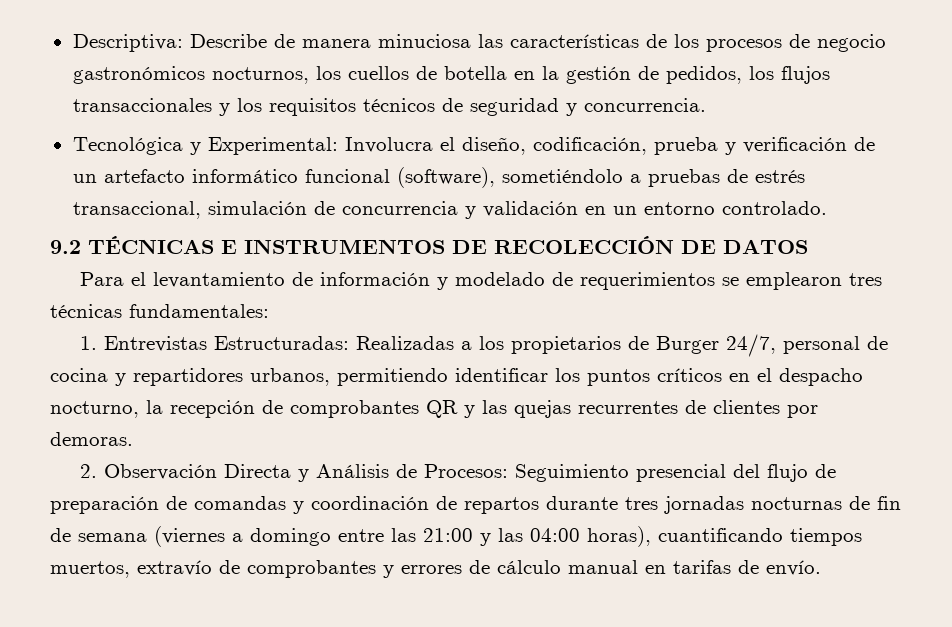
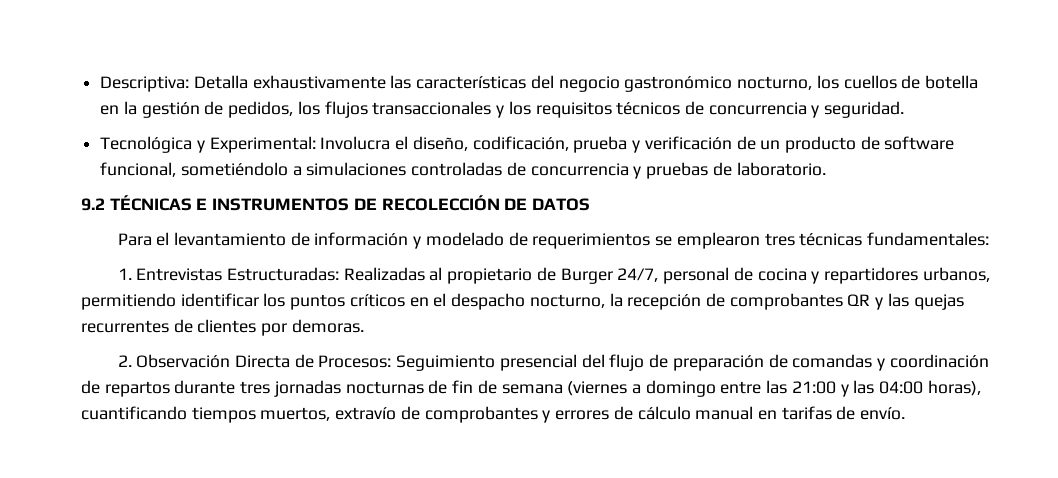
- Descriptiva: Describe de manera minuciosa las características de los procesos de negocio gastronómicos nocturnos, los cuellos de botella en la gestión de pedidos, los flujos transaccionales y los requisitos técnicos de seguridad y concurrencia.
+ Descriptiva: Detalla exhaustivamente las características del negocio gastronómico nocturno, los cuellos de botella en la gestión de pedidos, los flujos transaccionales y los requisitos técnicos de concurrencia y seguridad.
- Tecnológica y Experimental: Involucra el diseño, codificación, prueba y verificación de un artefacto informático funcional (software), sometiéndolo a pruebas de estrés transaccional, simulación de concurrencia y validación en un entorno controlado.
+ Tecnológica y Experimental: Involucra el diseño, codificación, prueba y verificación de un producto de software funcional, sometiéndolo a simulaciones controladas de concurrencia y pruebas de laboratorio.
- 1. Entrevistas Estructuradas: Realizadas a los propietarios de Burger 24/7, personal de cocina y repartidores urbanos, permitiendo identificar los puntos críticos en el despacho nocturno, la recepción de comprobantes QR y las quejas recurrentes de clientes por demoras.
+ 1. Entrevistas Estructuradas: Realizadas al propietario de Burger 24/7, personal de cocina y repartidores urbanos, permitiendo identificar los puntos críticos en el despacho nocturno, la recepción de comprobantes QR y las quejas recurrentes de clientes por demoras.
- 2. Observación Directa y Análisis de Procesos: Seguimiento presencial del flujo de preparación de comandas y coordinación de repartos durante tres jornadas nocturnas de fin de semana (viernes a domingo entre las 21:00 y las 04:00 horas), cuantificando tiempos muertos, extravío de comprobantes y errores de cálculo manual en tarifas de envío.
+ 2. Observación Directa de Procesos: Seguimiento presencial del flujo de preparación de comandas y coordinación de repartos durante tres jornadas nocturnas de fin de semana (viernes a domingo entre las 21:00 y las 04:00 horas), cuantificando tiempos muertos, extravío de comprobantes y errores de cálculo manual en tarifas de envío.

